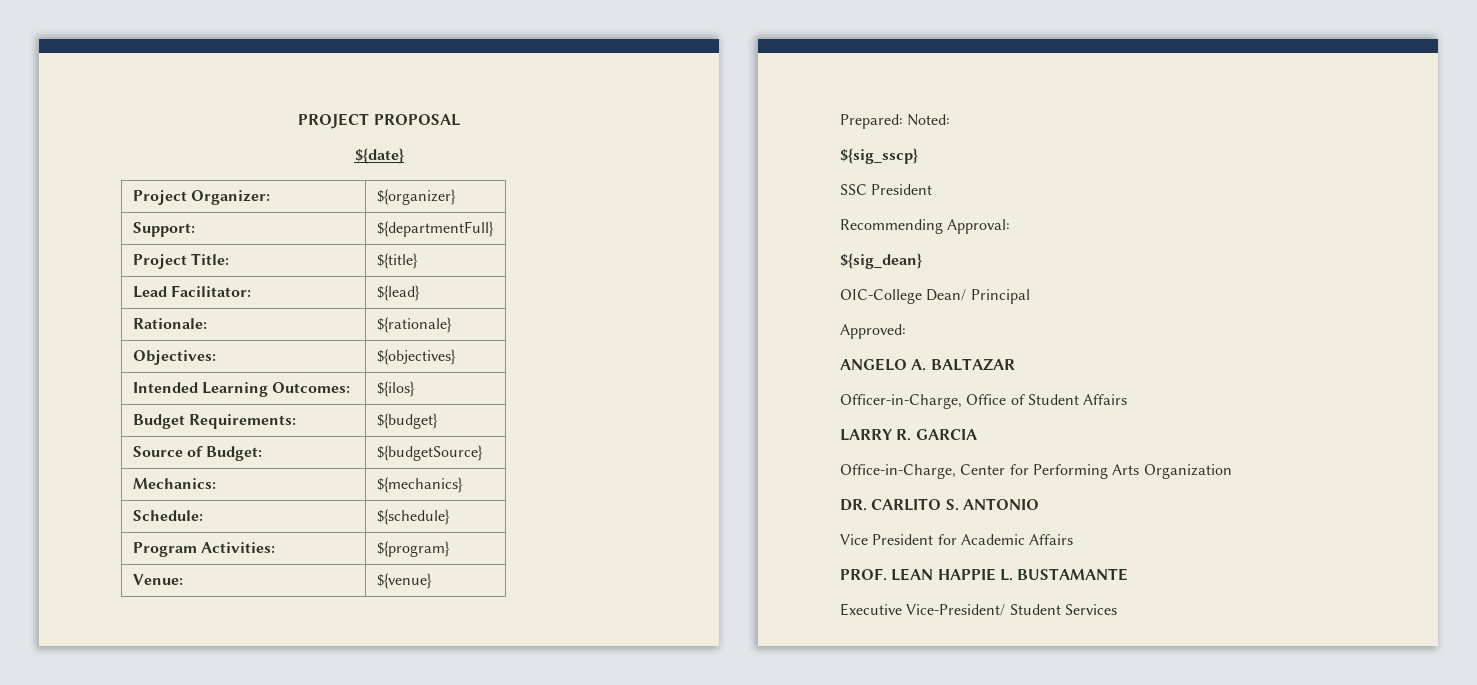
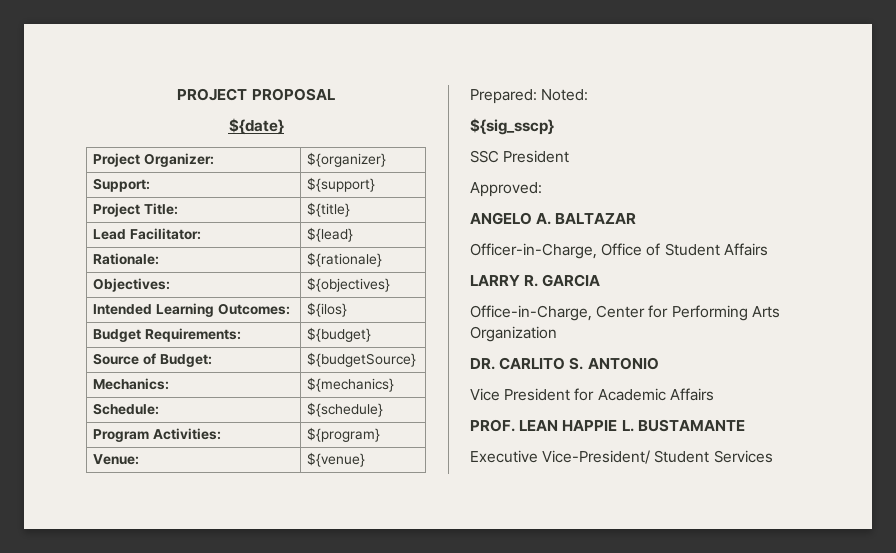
- Support: | ${departmentFull}
+ Support: | ${support}
- Recommending Approval:
- ${sig_dean}
- OIC-College Dean/ Principal

